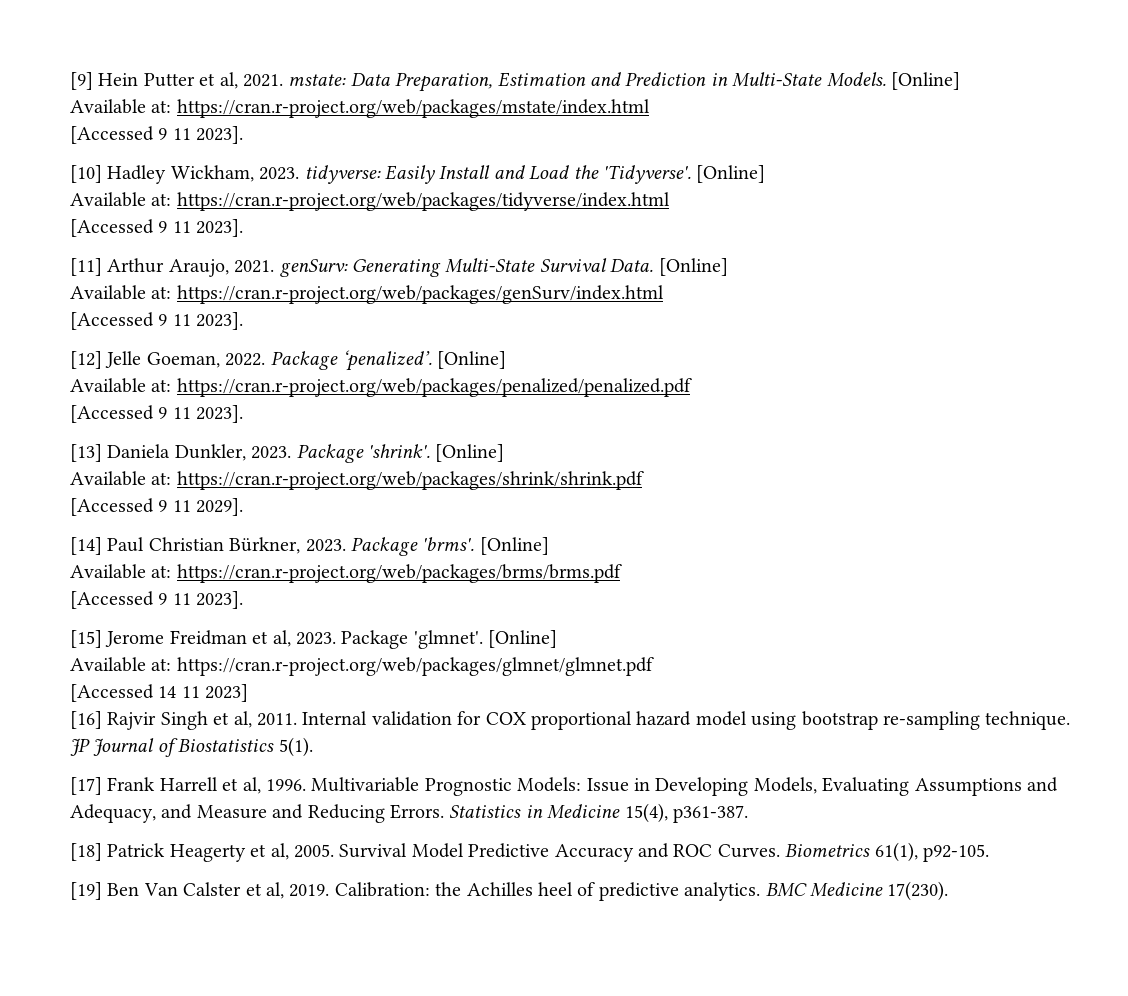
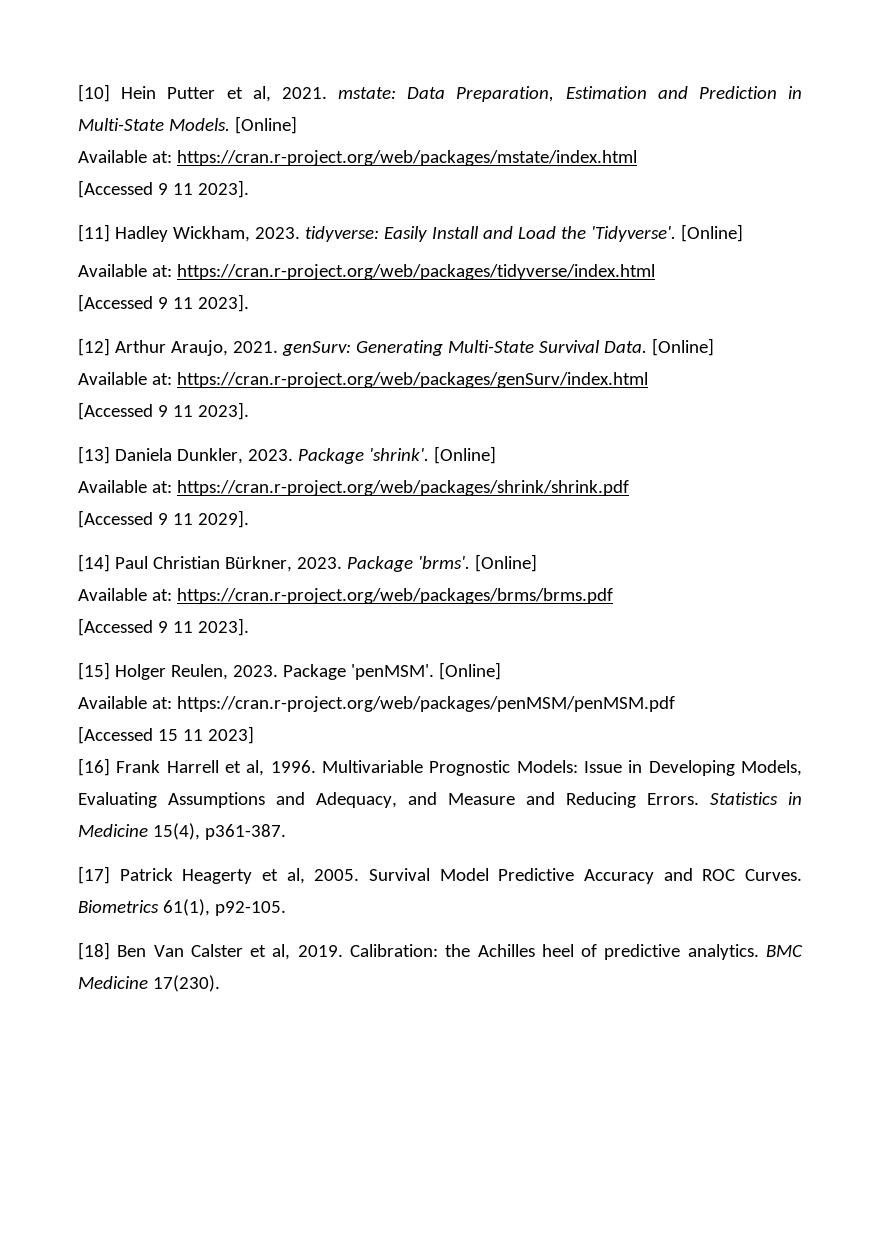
- [9] Hein Putter et al, 2021. mstate: Data Preparation, Estimation and Prediction in Multi-State Models.
+ [10] Hein Putter et al, 2021. mstate: Data Preparation, Estimation and Prediction in Multi-State Models.
- [10] Hadley Wickham, 2023. tidyverse: Easily Install and Load the 'Tidyverse'.
+ [11] Hadley Wickham, 2023. tidyverse: Easily Install and Load the 'Tidyverse'.
- [11] Arthur Araujo, 2021. genSurv: Generating Multi-State Survival Data.
+ [12] Arthur Araujo, 2021. genSurv: Generating Multi-State Survival Data.
- [12] Jelle Goeman, 2022. Package ‘penalized’. [Online]
- Available at: https://cran.r-project.org/web/packages/penalized/penalized.pdf
- [Accessed 9 11 2023].
- [15] Jerome Freidman et al, 2023. Package 'glmnet'. [Online]
- Available at: https://cran.r-project.org/web/packages/glmnet/glmnet.pdf
- [Accessed 14 11 2023]
+ [15] Holger Reulen, 2023. Package 'penMSM'. [Online]
+ Available at: https://cran.r-project.org/web/packages/penMSM/penMSM.pdf
+ [Accessed 15 11 2023]
- [16] Rajvir Singh et al, 2011. Internal validation for COX proportional hazard model using bootstrap re-sampling technique. JP Journal of Biostatistics 5(1).
- [17] Frank Harrell et al, 1996.
+ [16] Frank Harrell et al, 1996.
- [18] Patrick Heagerty et al, 2005.
+ [17] Patrick Heagerty et al, 2005.
- [19] Ben Van Calster et al, 2019.
+ [18] Ben Van Calster et al, 2019.

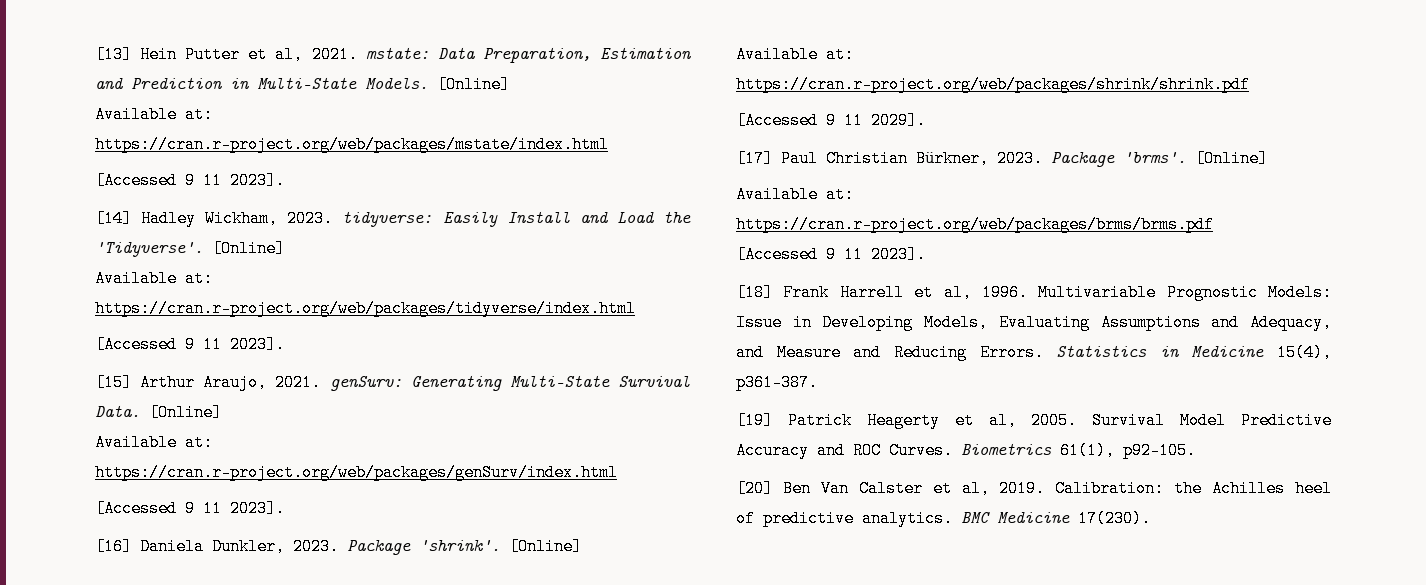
- [10] Hein Putter et al, 2021. mstate: Data Preparation, Estimation and Prediction in Multi-State Models.
+ [13] Hein Putter et al, 2021. mstate: Data Preparation, Estimation and Prediction in Multi-State Models.
- [11] Hadley Wickham, 2023. tidyverse: Easily Install and Load the 'Tidyverse'.
+ [14] Hadley Wickham, 2023. tidyverse: Easily Install and Load the 'Tidyverse'.
- [12] Arthur Araujo, 2021. genSurv: Generating Multi-State Survival Data.
+ [15] Arthur Araujo, 2021. genSurv: Generating Multi-State Survival Data.
- [13] Daniela Dunkler, 2023.
+ [16] Daniela Dunkler, 2023.
- [14] Paul Christian Bürkner, 2023.
+ [17] Paul Christian Bürkner, 2023.
- [15] Holger Reulen, 2023. Package 'penMSM'. [Online]
- Available at: https://cran.r-project.org/web/packages/penMSM/penMSM.pdf
- [Accessed 15 11 2023]
- [16] Frank Harrell et al, 1996.
+ [18] Frank Harrell et al, 1996.
- [17] Patrick Heagerty et al, 2005.
+ [19] Patrick Heagerty et al, 2005.
- [18] Ben Van Calster et al, 2019.
+ [20] Ben Van Calster et al, 2019.

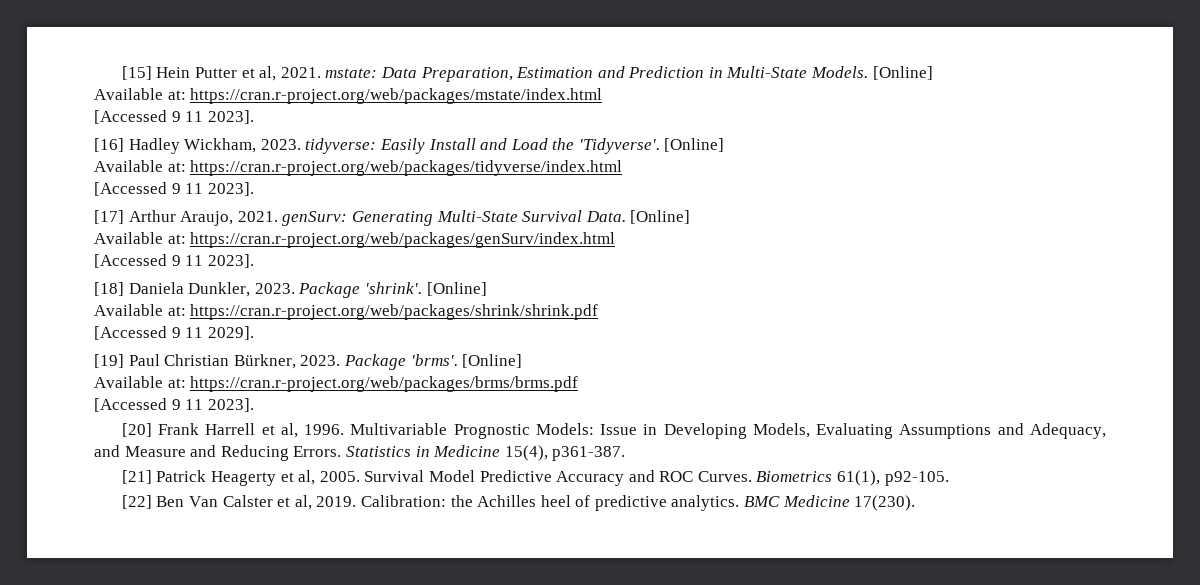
- [13] Hein Putter et al, 2021. mstate: Data Preparation, Estimation and Prediction in Multi-State Models.
+ [15] Hein Putter et al, 2021. mstate: Data Preparation, Estimation and Prediction in Multi-State Models.
- [14] Hadley Wickham, 2023. tidyverse: Easily Install and Load the 'Tidyverse'.
+ [16] Hadley Wickham, 2023. tidyverse: Easily Install and Load the 'Tidyverse'.
- [15] Arthur Araujo, 2021. genSurv: Generating Multi-State Survival Data.
+ [17] Arthur Araujo, 2021. genSurv: Generating Multi-State Survival Data.
- [16] Daniela Dunkler, 2023.
+ [18] Daniela Dunkler, 2023.
- [17] Paul Christian Bürkner, 2023.
+ [19] Paul Christian Bürkner, 2023.
- [18] Frank Harrell et al, 1996.
+ [20] Frank Harrell et al, 1996.
- [19] Patrick Heagerty et al, 2005.
+ [21] Patrick Heagerty et al, 2005.
- [20] Ben Van Calster et al, 2019.
+ [22] Ben Van Calster et al, 2019.

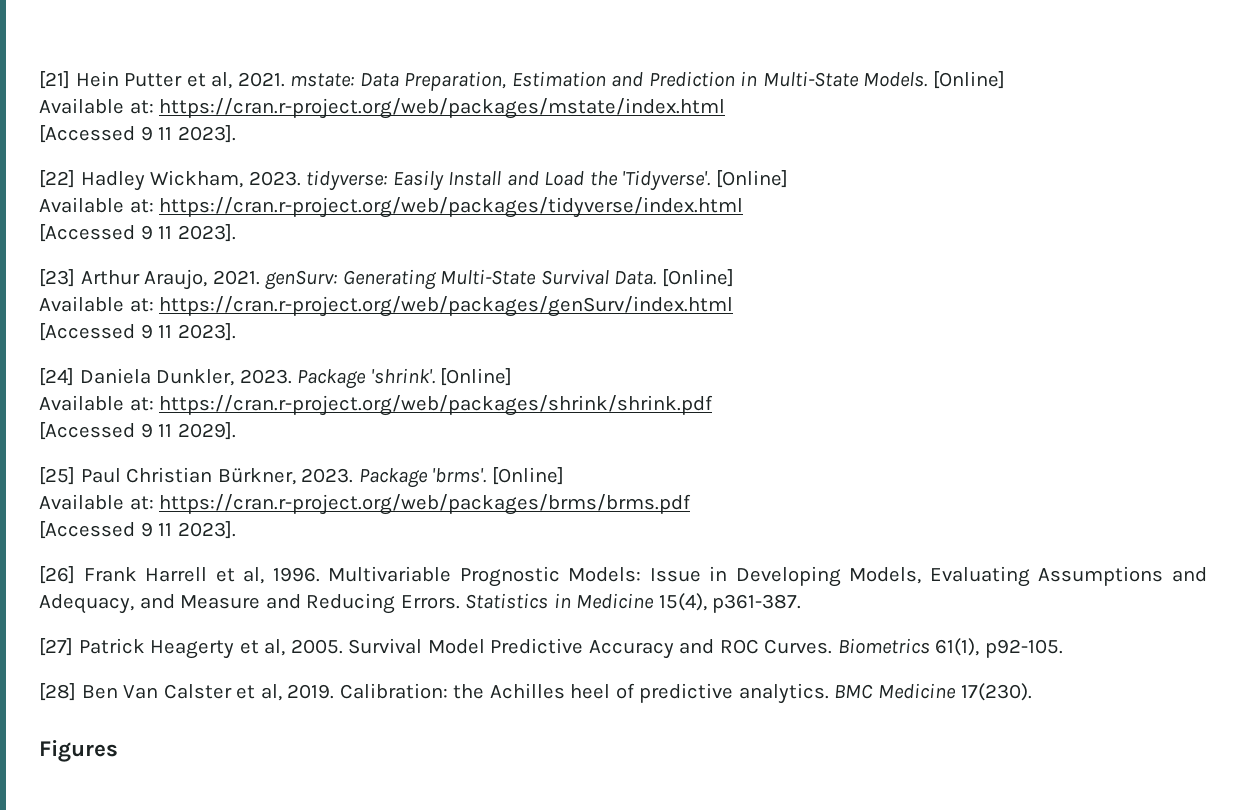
- [15] Hein Putter et al, 2021. mstate: Data Preparation, Estimation and Prediction in Multi-State Models.
+ [21] Hein Putter et al, 2021. mstate: Data Preparation, Estimation and Prediction in Multi-State Models.
- [16] Hadley Wickham, 2023. tidyverse: Easily Install and Load the 'Tidyverse'.
+ [22] Hadley Wickham, 2023. tidyverse: Easily Install and Load the 'Tidyverse'.
- [17] Arthur Araujo, 2021. genSurv: Generating Multi-State Survival Data.
+ [23] Arthur Araujo, 2021. genSurv: Generating Multi-State Survival Data.
- [18] Daniela Dunkler, 2023.
+ [24] Daniela Dunkler, 2023.
- [19] Paul Christian Bürkner, 2023.
+ [25] Paul Christian Bürkner, 2023.
- [20] Frank Harrell et al, 1996.
+ [26] Frank Harrell et al, 1996.
- [21] Patrick Heagerty et al, 2005.
+ [27] Patrick Heagerty et al, 2005.
- [22] Ben Van Calster et al, 2019.
+ [28] Ben Van Calster et al, 2019.
+ Figures

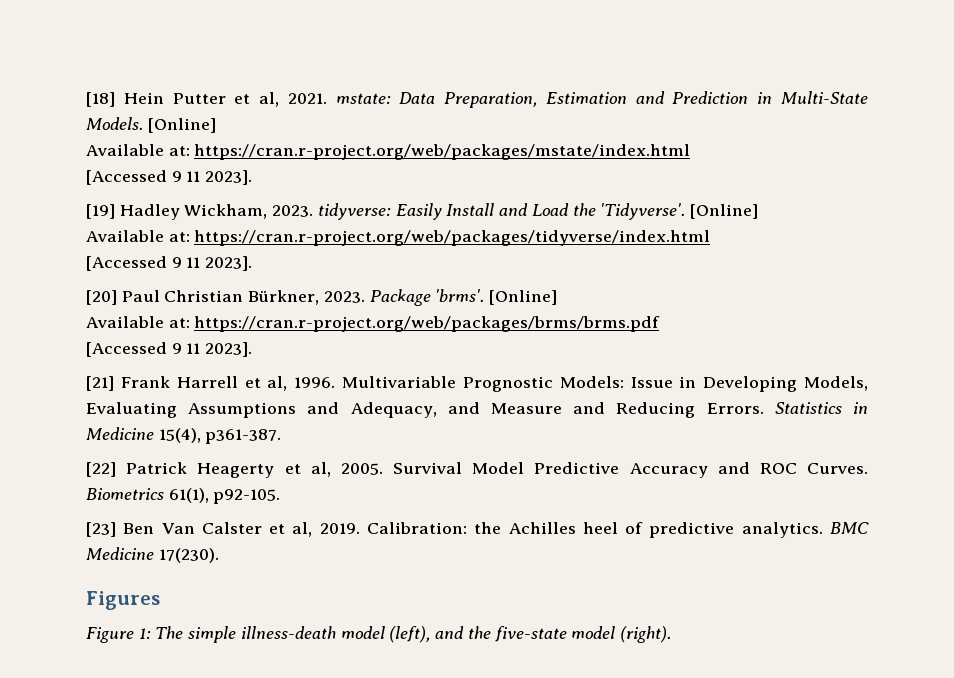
- [21] Hein Putter et al, 2021. mstate: Data Preparation, Estimation and Prediction in Multi-State Models.
+ [18] Hein Putter et al, 2021. mstate: Data Preparation, Estimation and Prediction in Multi-State Models.
- [22] Hadley Wickham, 2023. tidyverse: Easily Install and Load the 'Tidyverse'.
+ [19] Hadley Wickham, 2023. tidyverse: Easily Install and Load the 'Tidyverse'.
- [23] Arthur Araujo, 2021. genSurv: Generating Multi-State Survival Data. [Online]
- Available at: https://cran.r-project.org/web/packages/genSurv/index.html
- [Accessed 9 11 2023].
- [24] Daniela Dunkler, 2023. Package 'shrink'. [Online]
- Available at: https://cran.r-project.org/web/packages/shrink/shrink.pdf
- [Accessed 9 11 2029].
- [25] Paul Christian Bürkner, 2023.
+ [20] Paul Christian Bürkner, 2023.
- [26] Frank Harrell et al, 1996.
+ [21] Frank Harrell et al, 1996.
- [27] Patrick Heagerty et al, 2005.
+ [22] Patrick Heagerty et al, 2005.
- [28] Ben Van Calster et al, 2019.
+ [23] Ben Van Calster et al, 2019.
+ Figure 1: The simple illness-death model (left), and the five-state model (right).

